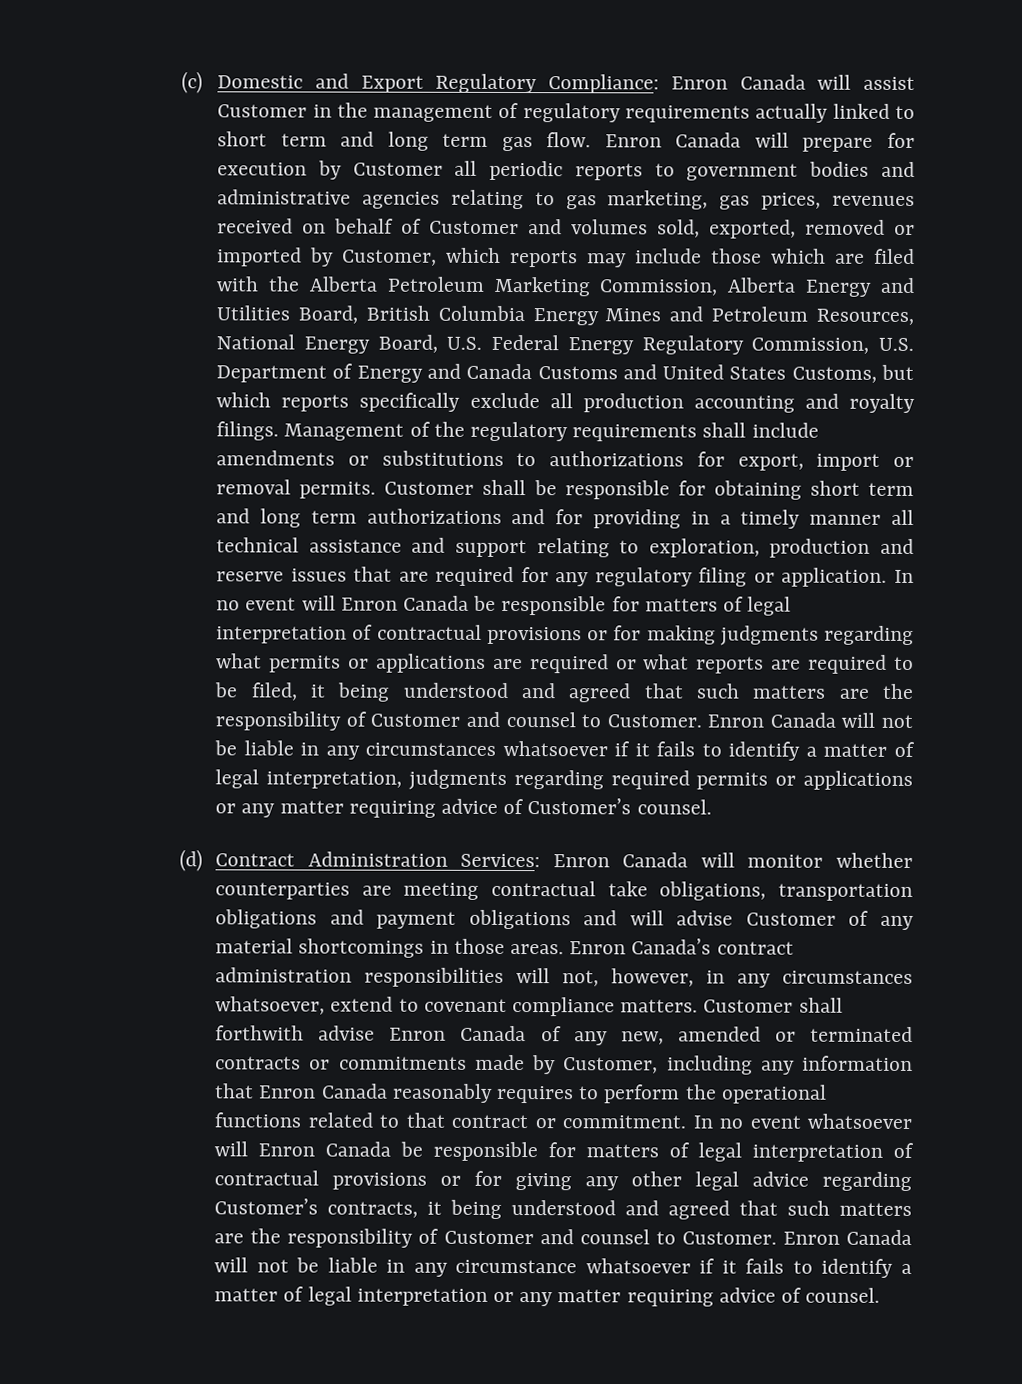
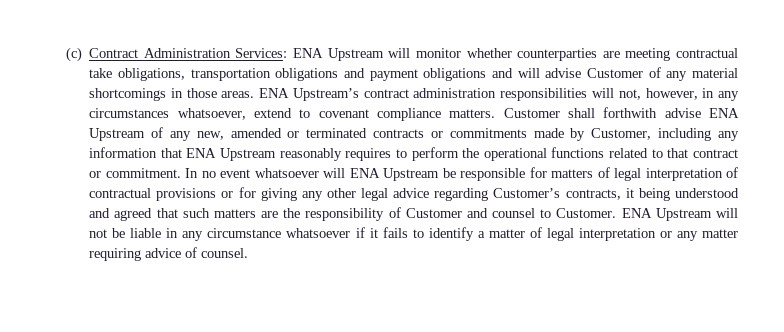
- (c) Domestic and Export Regulatory Compliance: Enron Canada will assist Customer in the management of regulatory requirements actually linked to short term and long term gas flow. Enron Canada will prepare for execution by Customer all periodic reports to government bodies and administrative agencies relating to gas marketing, gas prices, revenues received on behalf of Customer and volumes sold, exported, removed or imported by Customer, which reports may include those which are filed with the Alberta Petroleum Marketing Commission, Alberta Energy and Utilities Board, British Columbia Energy Mines and Petroleum Resources, National Energy Board, U.S. Federal Energy Regulatory Commission, U.S. Department of Energy and Canada Customs and United States Customs, but which reports specifically exclude all production accounting and royalty filings. Management of the regulatory requirements shall include amendments or substitutions to authorizations for export, import or removal permits. Customer shall be responsible for obtaining short term and long term authorizations and for providing in a timely manner all technical assistance and support relating to exploration, production and reserve issues that are required for any regulatory filing or application. In no event will Enron Canada be responsible for matters of legal interpretation of contractual provisions or for making judgments regarding what permits or applications are required or what reports are required to be filed, it being understood and agreed that such matters are the responsibility of Customer and counsel to Customer. Enron Canada will not be liable in any circumstances whatsoever if it fails to identify a matter of legal interpretation, judgments regarding required permits or applications or any matter requiring advice of Customer’s counsel.
- (d) Contract Administration Services: Enron Canada will monitor whether counterparties are meeting contractual take obligations, transportation obligations and payment obligations and will advise Customer of any material shortcomings in those areas.
+ (c) Contract Administration Services: ENA Upstream will monitor whether counterparties are meeting contractual take obligations, transportation obligations and payment obligations and will advise Customer of any material shortcomings in those areas.
- Enron Canada’s contract administration responsibilities will not, however, in any circumstances whatsoever, extend to covenant compliance matters.
+ ENA Upstream’s contract administration responsibilities will not, however, in any circumstances whatsoever, extend to covenant compliance matters.
- Customer shall forthwith advise Enron Canada of any new, amended or terminated contracts or commitments made by Customer, including any information that Enron Canada reasonably requires to perform the operational functions related to that contract or commitment.
+ Customer shall forthwith advise ENA Upstream of any new, amended or terminated contracts or commitments made by Customer, including any information that ENA Upstream reasonably requires to perform the operational functions related to that contract or commitment.
- In no event whatsoever will Enron Canada be responsible for matters of legal interpretation of contractual provisions or for giving any other legal advice regarding Customer’s contracts, it being understood and agreed that such matters are the responsibility of Customer and counsel to Customer.
+ In no event whatsoever will ENA Upstream be responsible for matters of legal interpretation of contractual provisions or for giving any other legal advice regarding Customer’s contracts, it being understood and agreed that such matters are the responsibility of Customer and counsel to Customer.
- Enron Canada will not be liable in any circumstance whatsoever if it fails to identify a matter of legal interpretation or any matter requiring advice of counsel.
+ ENA Upstream will not be liable in any circumstance whatsoever if it fails to identify a matter of legal interpretation or any matter requiring advice of counsel.

